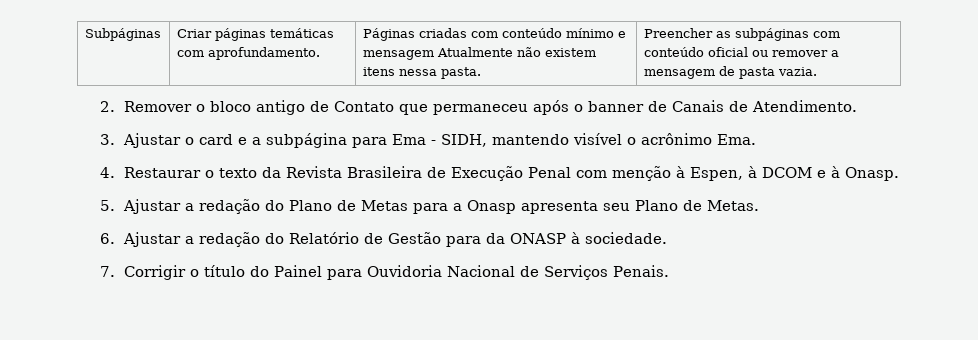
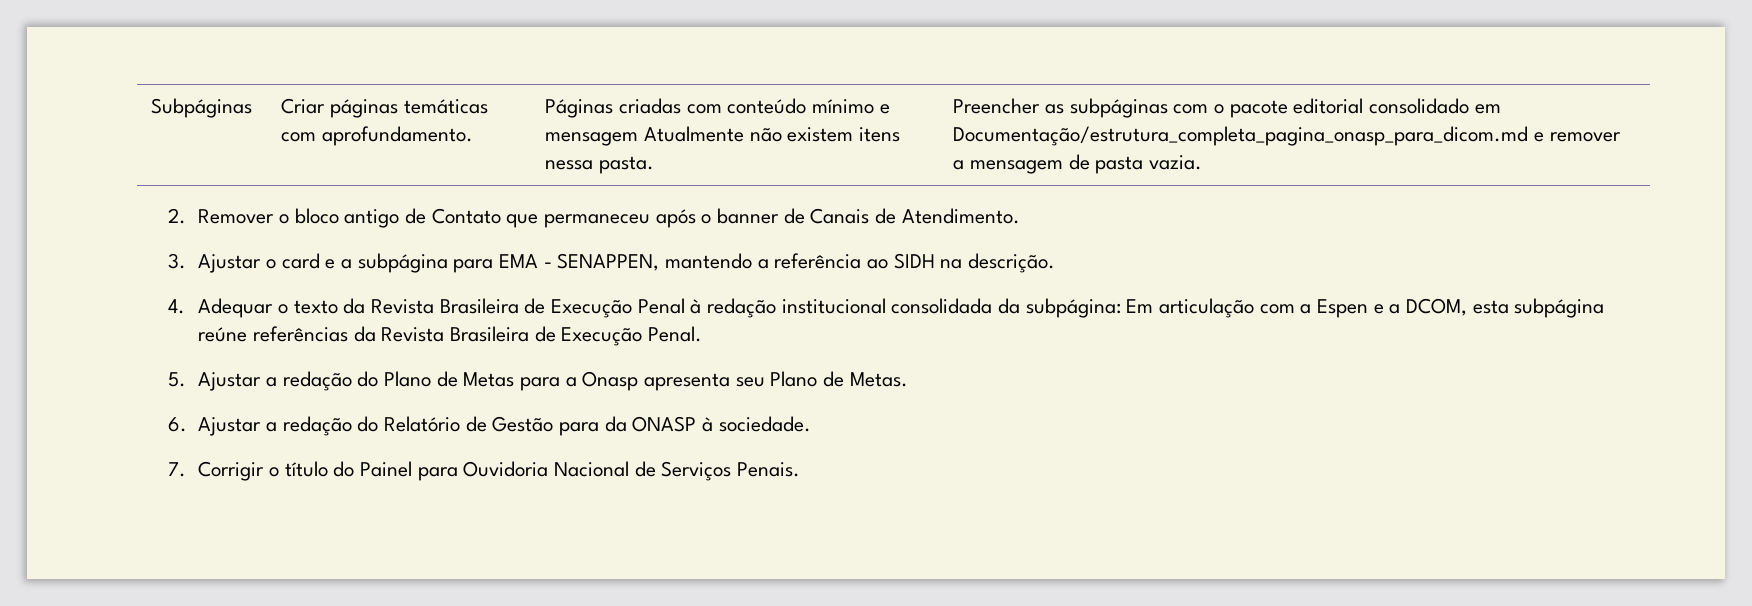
- Subpáginas | Criar páginas temáticas com aprofundamento. | Páginas criadas com conteúdo mínimo e mensagem Atualmente não existem itens nessa pasta. | Preencher as subpáginas com conteúdo oficial ou remover a mensagem de pasta vazia.
+ Subpáginas | Criar páginas temáticas com aprofundamento. | Páginas criadas com conteúdo mínimo e mensagem Atualmente não existem itens nessa pasta. | Preencher as subpáginas com o pacote editorial consolidado em Documentação/estrutura_completa_pagina_onasp_para_dicom.md e remover a mensagem de pasta vazia.
- 3. Ajustar o card e a subpágina para Ema - SIDH, mantendo visível o acrônimo Ema.
+ 3. Ajustar o card e a subpágina para EMA - SENAPPEN, mantendo a referência ao SIDH na descrição.
- 4. Restaurar o texto da Revista Brasileira de Execução Penal com menção à Espen, à DCOM e à Onasp.
+ 4. Adequar o texto da Revista Brasileira de Execução Penal à redação institucional consolidada da subpágina: Em articulação com a Espen e a DCOM, esta subpágina reúne referências da Revista Brasileira de Execução Penal.

